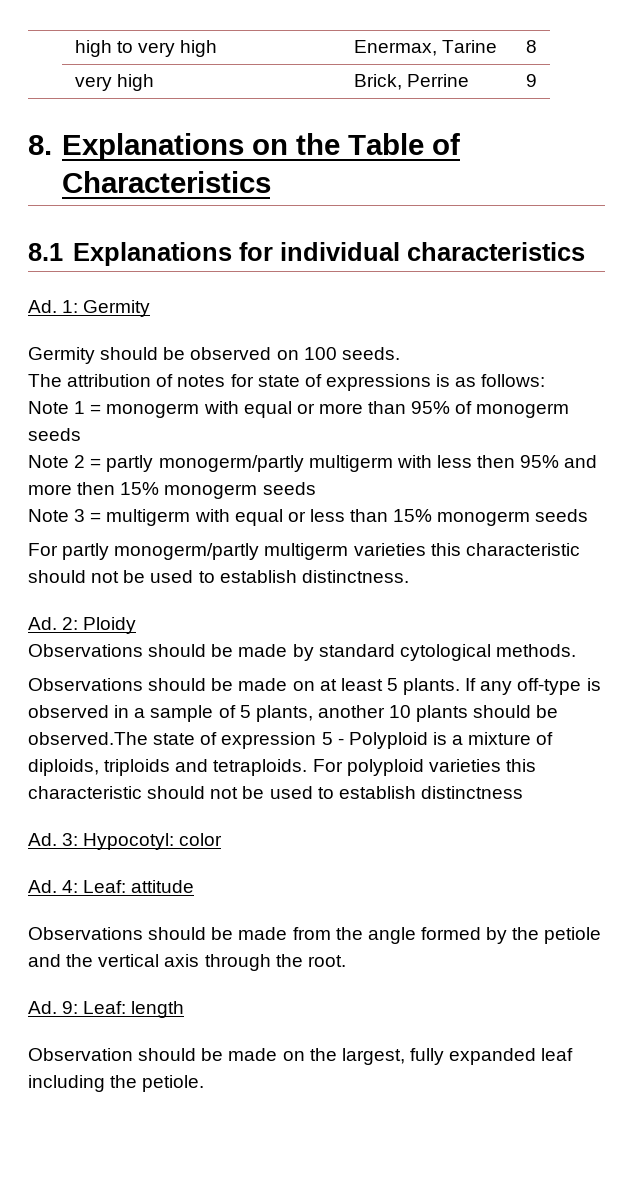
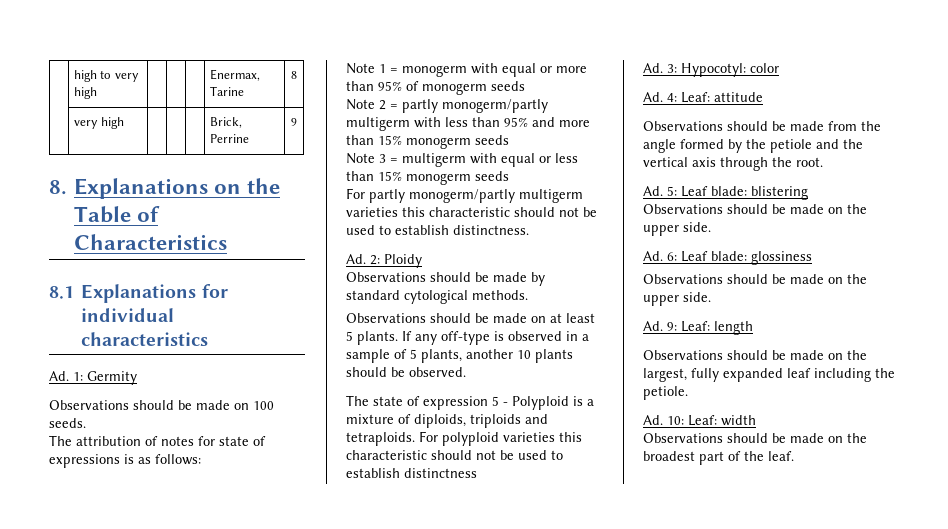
- Germity should be observed on 100 seeds.
+ Observations should be made on 100 seeds.
- Note 2 = partly monogerm/partly multigerm with less then 95% and more then 15% monogerm seeds
+ Note 2 = partly monogerm/partly multigerm with less than 95% and more than 15% monogerm seeds
- If any off-type is observed in a sample of 5 plants, another 10 plants should be observed.The state of expression 5 - Polyploid is a mixture of diploids, triploids and tetraploids.
+ If any off-type is observed in a sample of 5 plants, another 10 plants should be observed.
+ The state of expression 5 - Polyploid is a mixture of diploids, triploids and tetraploids.
+ Ad. 5: Leaf blade: blistering
+ Observations should be made on the upper side.
+ Ad. 6: Leaf blade: glossiness
+ Observations should be made on the upper side.
- Observation should be made on the largest, fully expanded leaf including the petiole.
+ Observations should be made on the largest, fully expanded leaf including the petiole.
+ Ad. 10: Leaf: width
+ Observations should be made on the broadest part of the leaf.

